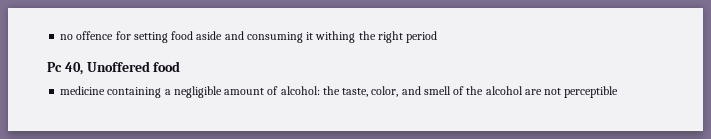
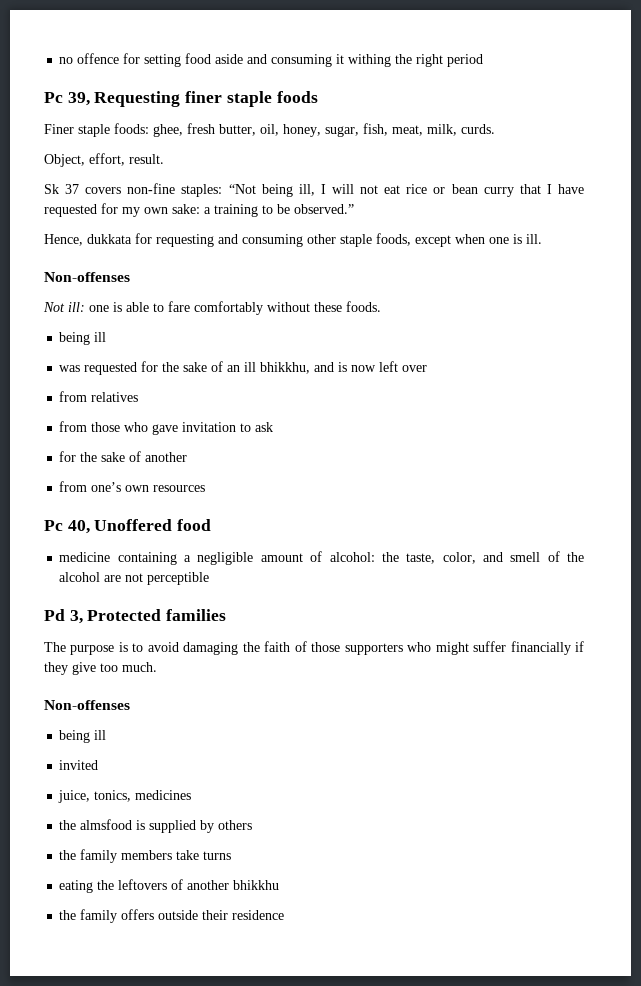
+ Pc 39, Requesting finer staple foods
+ Finer staple foods: ghee, fresh butter, oil, honey, sugar, fish, meat, milk, curds.
+ Object, effort, result.
+ Sk 37 covers non-fine staples: “Not being ill, I will not eat rice or bean curry that I have requested for my own sake: a training to be observed.”
+ Hence, dukkata for requesting and consuming other staple foods, except when one is ill.
+ Non-offenses
+ Not ill: one is able to fare comfortably without these foods.
+ being ill
+ was requested for the sake of an ill bhikkhu, and is now left over
+ from relatives
+ from those who gave invitation to ask
+ for the sake of another
+ from one’s own resources
+ Pd 3, Protected families
+ The purpose is to avoid damaging the faith of those supporters who might suffer financially if they give too much.
+ Non-offenses
+ being ill
+ invited
+ juice, tonics, medicines
+ the almsfood is supplied by others
+ the family members take turns
+ eating the leftovers of another bhikkhu
+ the family offers outside their residence

